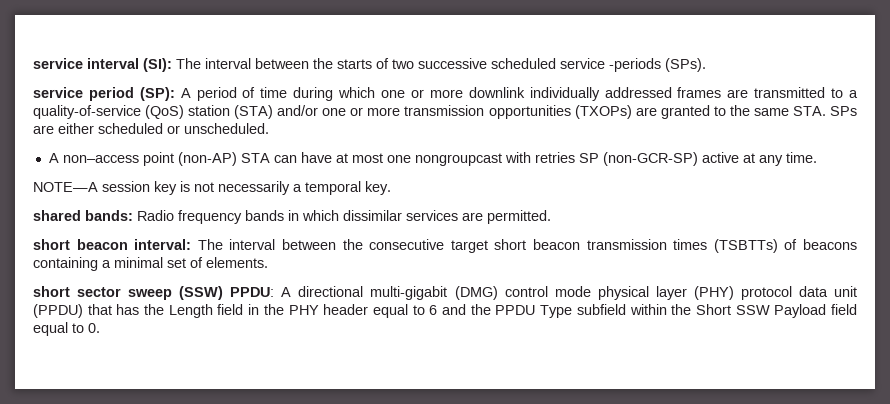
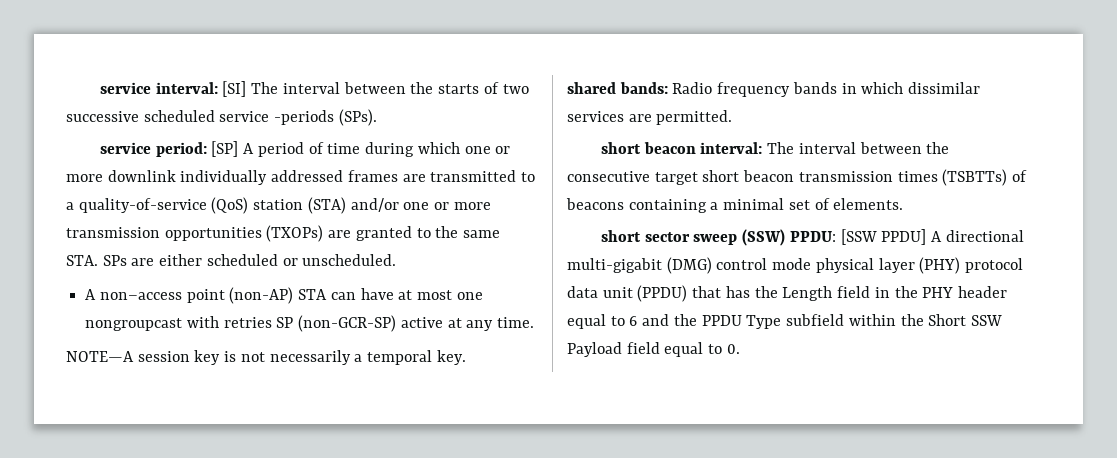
- service interval (SI): The interval between the starts of two successive scheduled service -periods (SPs).
+ service interval: [SI] The interval between the starts of two successive scheduled service -periods (SPs).
- service period (SP): A period of time during which one or more downlink individually addressed frames are transmitted to a quality-of-service (QoS) station (STA) and/or one or more transmission opportunities (TXOPs) are granted to the same STA. SPs are either scheduled or unscheduled.
+ service period: [SP] A period of time during which one or more downlink individually addressed frames are transmitted to a quality-of-service (QoS) station (STA) and/or one or more transmission opportunities (TXOPs) are granted to the same STA. SPs are either scheduled or unscheduled.
- short sector sweep (SSW) PPDU: A directional multi-gigabit (DMG) control mode physical layer (PHY) protocol data unit (PPDU) that has the Length field in the PHY header equal to 6 and the PPDU Type subfield within the Short SSW Payload field equal to 0.
+ short sector sweep (SSW) PPDU: [SSW PPDU] A directional multi-gigabit (DMG) control mode physical layer (PHY) protocol data unit (PPDU) that has the Length field in the PHY header equal to 6 and the PPDU Type subfield within the Short SSW Payload field equal to 0.

